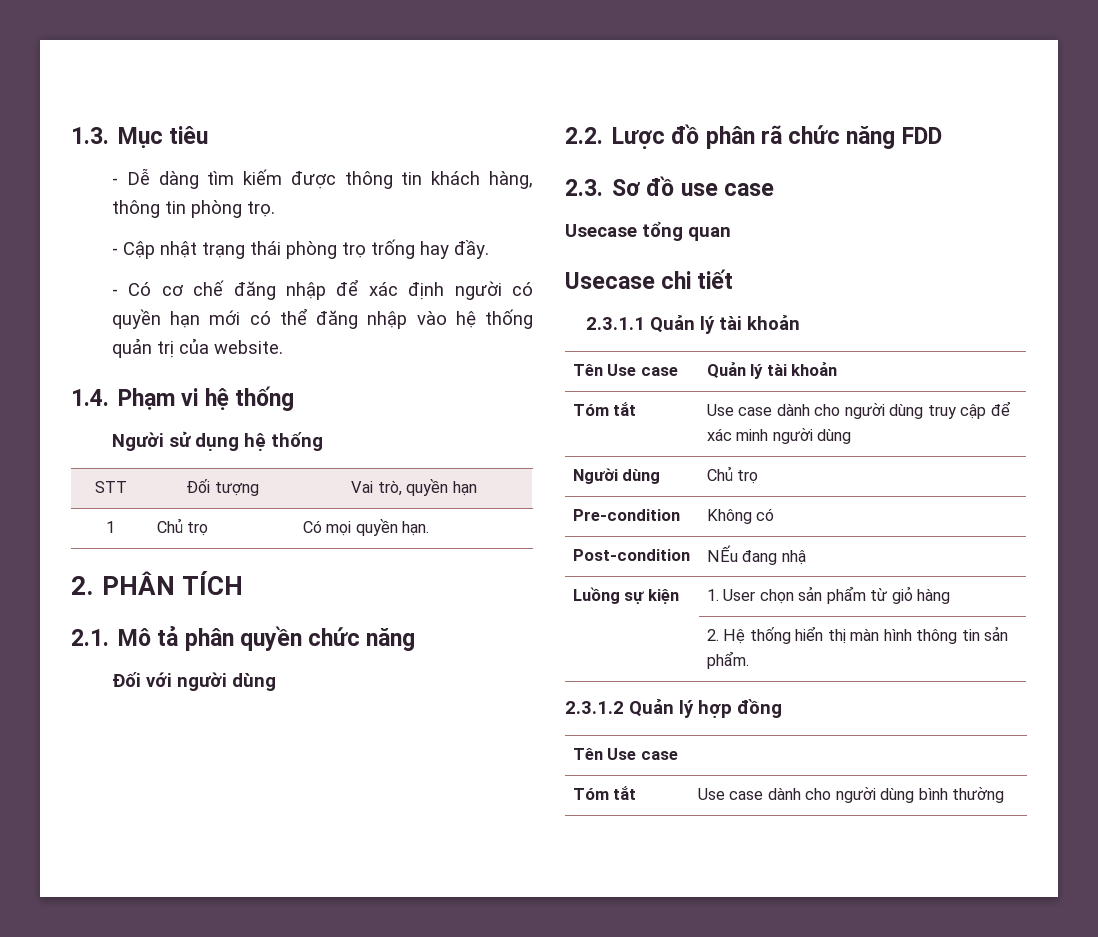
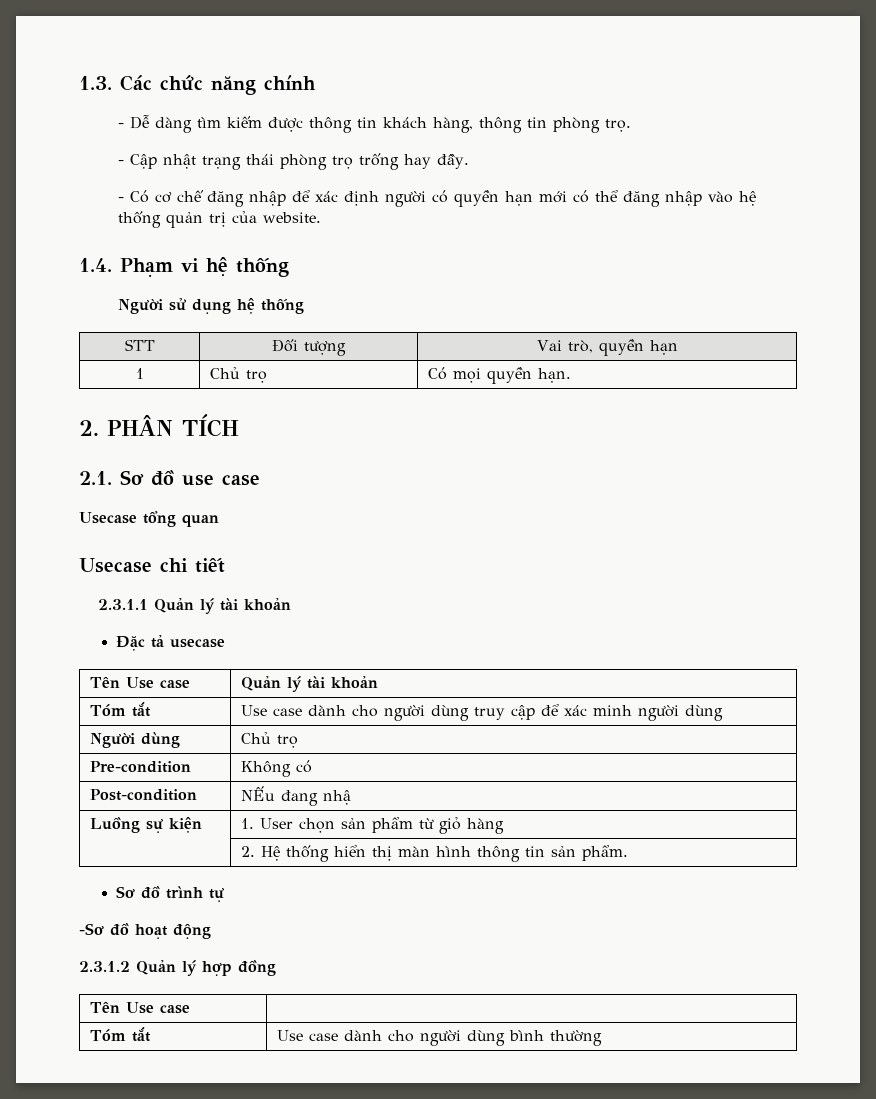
- 1.3. Mục tiêu
+ 1.3. Các chức năng chính
- 2.1. Mô tả phân quyền chức năng
- Đối với người dùng
- 2.2. Lược đồ phân rã chức năng FDD
- 2.3. Sơ đồ use case
+ 2.1. Sơ đồ use case
+ Đặc tả usecase
+ Sơ đồ trình tự
+ -Sơ đồ hoạt động

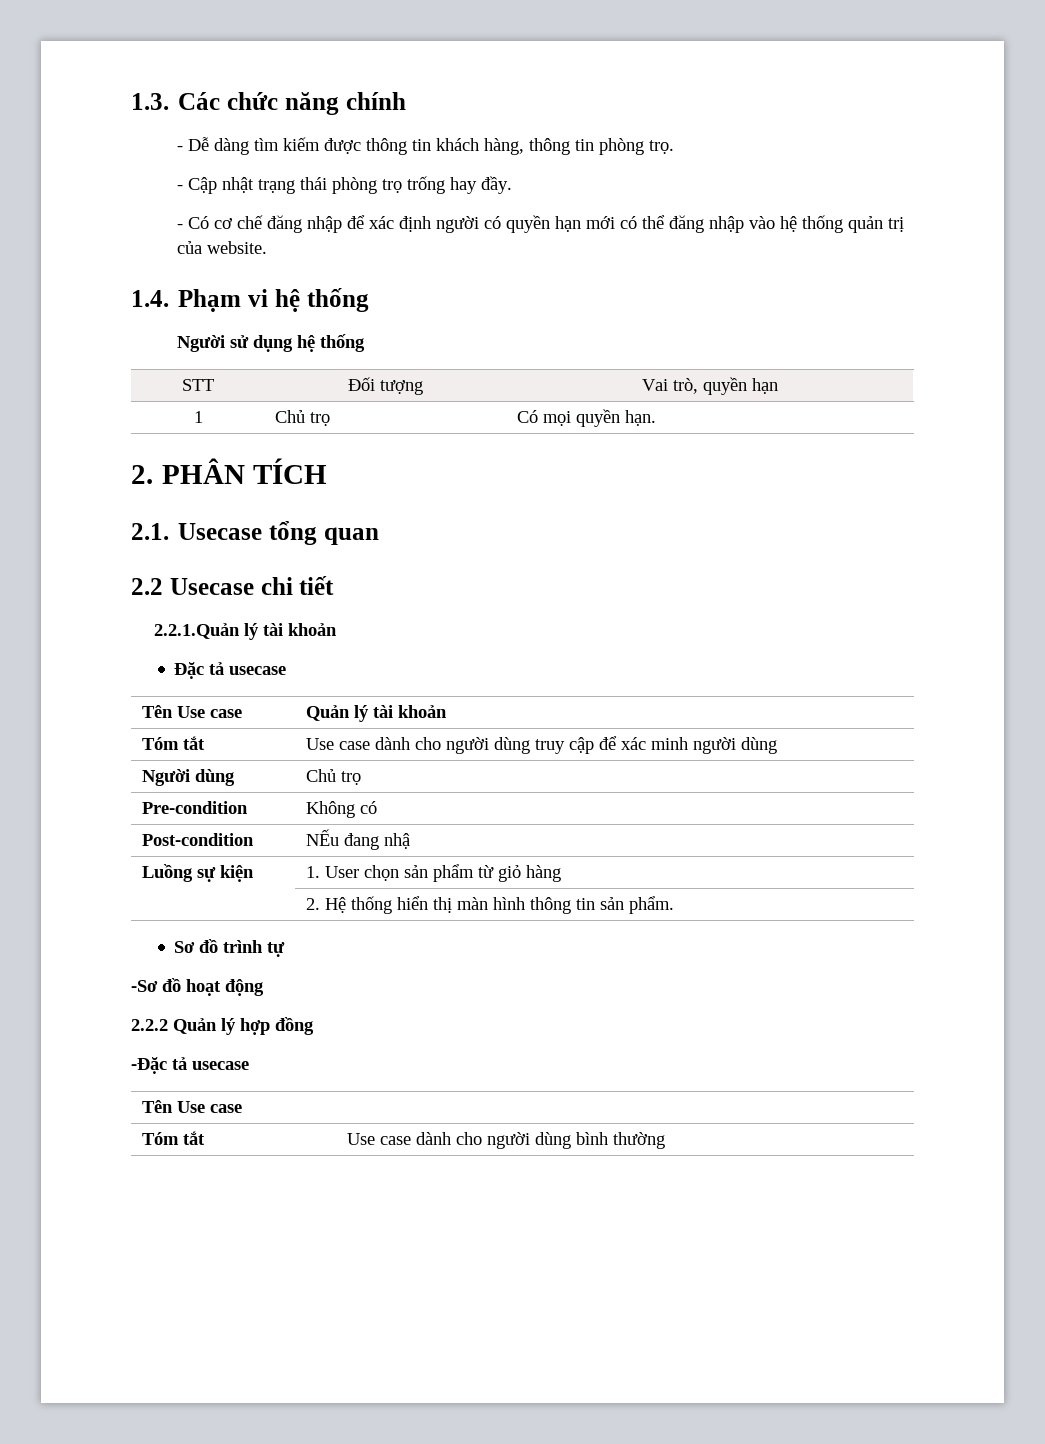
- 2.1. Sơ đồ use case
- Usecase tổng quan
+ 2.1. Usecase tổng quan
- Usecase chi tiết
+ 2.2 Usecase chi tiết
- 2.3.1.1 Quản lý tài khoản
+ 2.2.1.Quản lý tài khoản
- 2.3.1.2 Quản lý hợp đồng
+ 2.2.2 Quản lý hợp đồng
+ -Đặc tả usecase

